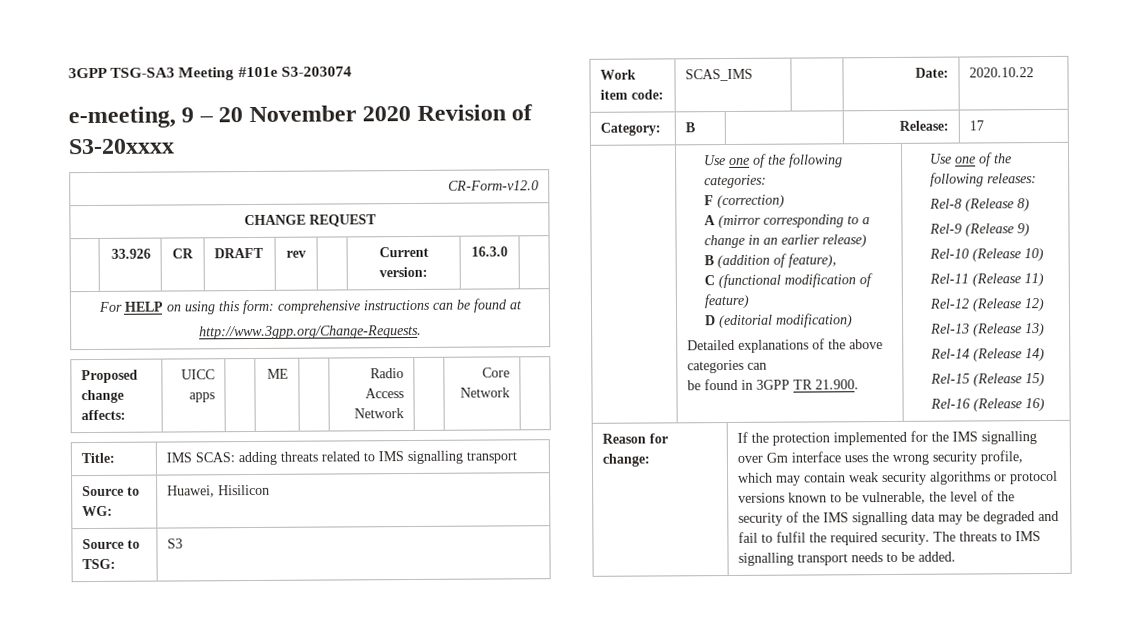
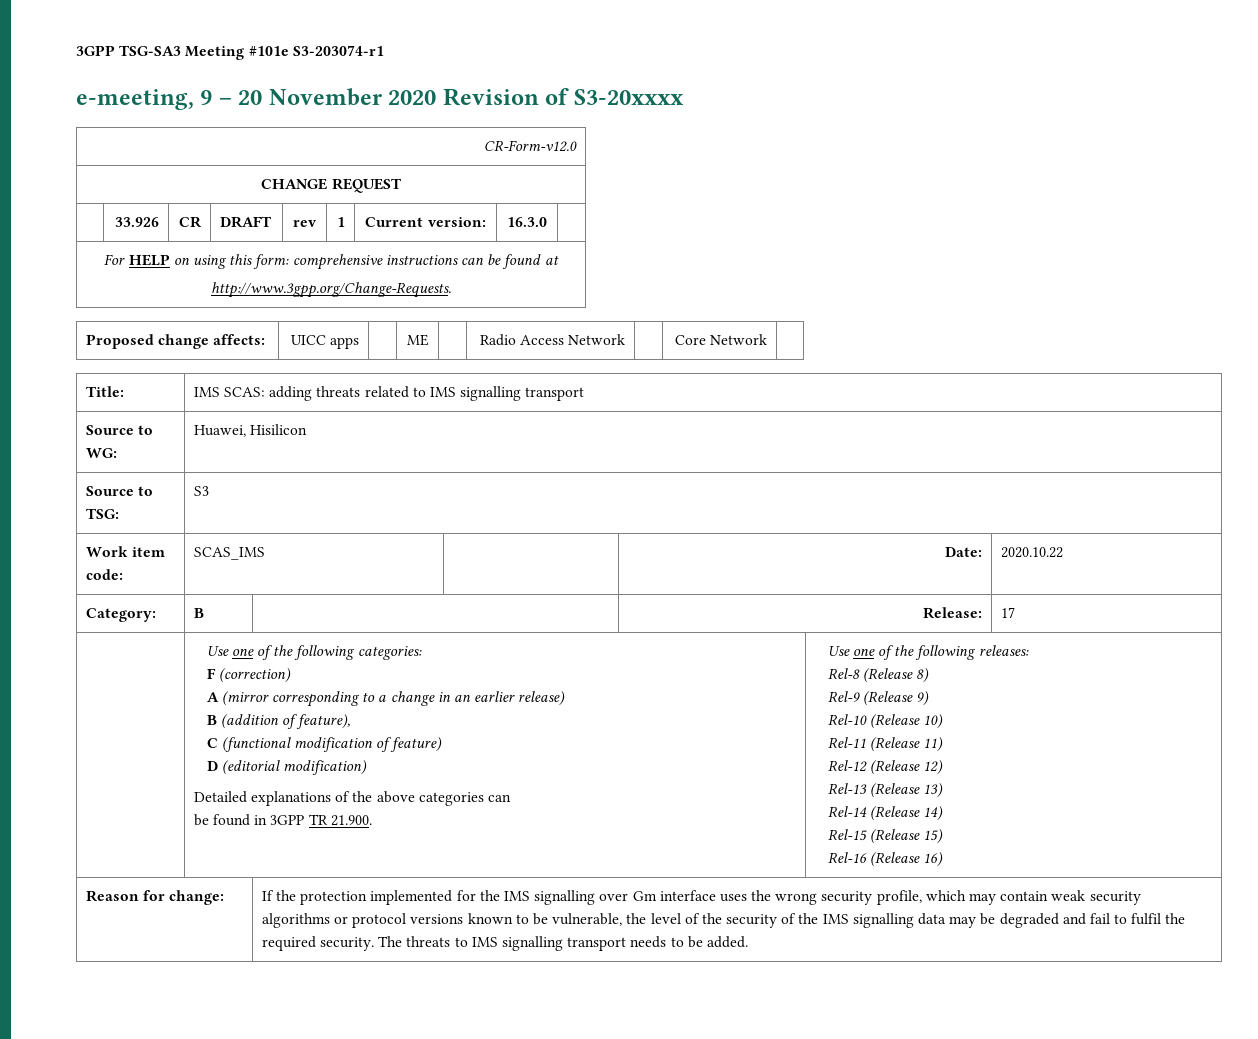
- 3GPP TSG-SA3 Meeting #101e S3-203074
+ 3GPP TSG-SA3 Meeting #101e S3-203074-r1
- | 33.926 | CR | DRAFT | rev | | Current version: | 16.3.0 |
+ | 33.926 | CR | DRAFT | rev | 1 | Current version: | 16.3.0 |

